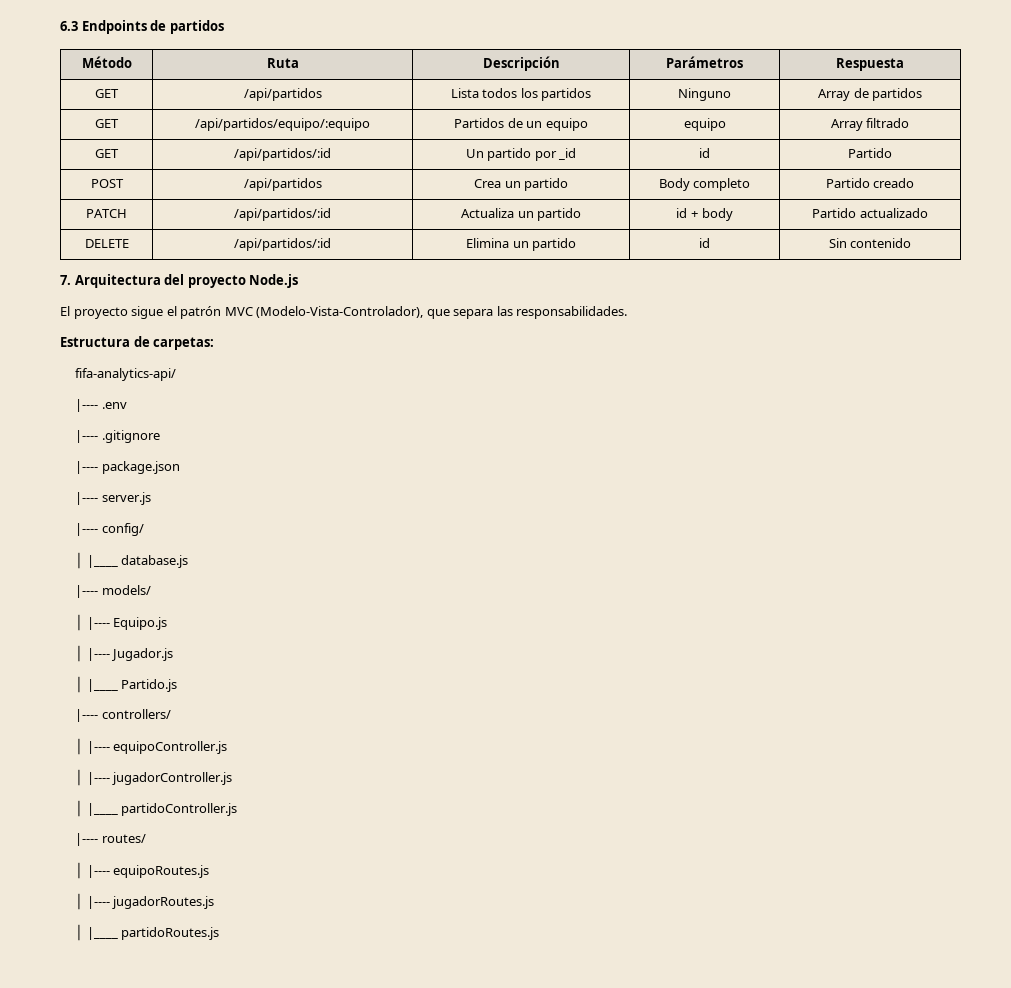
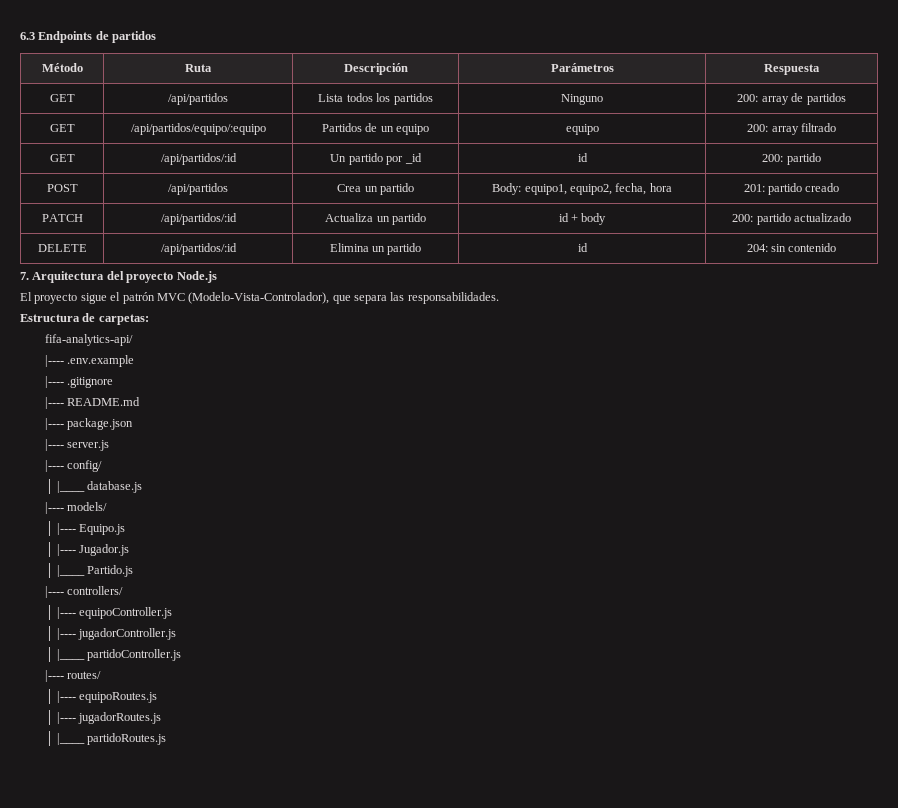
- GET | /api/partidos | Lista todos los partidos | Ninguno | Array de partidos
+ GET | /api/partidos | Lista todos los partidos | Ninguno | 200: array de partidos
- GET | /api/partidos/equipo/:equipo | Partidos de un equipo | equipo | Array filtrado
+ GET | /api/partidos/equipo/:equipo | Partidos de un equipo | equipo | 200: array filtrado
- GET | /api/partidos/:id | Un partido por _id | id | Partido
+ GET | /api/partidos/:id | Un partido por _id | id | 200: partido
- POST | /api/partidos | Crea un partido | Body completo | Partido creado
+ POST | /api/partidos | Crea un partido | Body: equipo1, equipo2, fecha, hora | 201: partido creado
- PATCH | /api/partidos/:id | Actualiza un partido | id + body | Partido actualizado
+ PATCH | /api/partidos/:id | Actualiza un partido | id + body | 200: partido actualizado
- DELETE | /api/partidos/:id | Elimina un partido | id | Sin contenido
+ DELETE | /api/partidos/:id | Elimina un partido | id | 204: sin contenido
- |---- .env
+ |---- .env.example
+ |---- README.md

